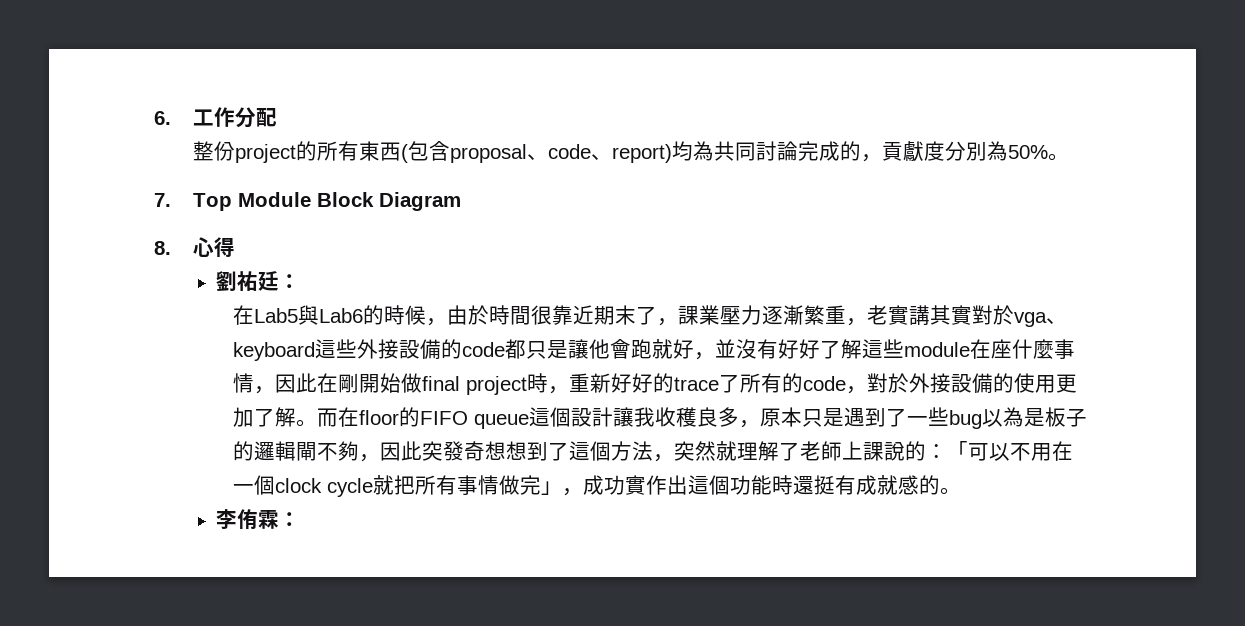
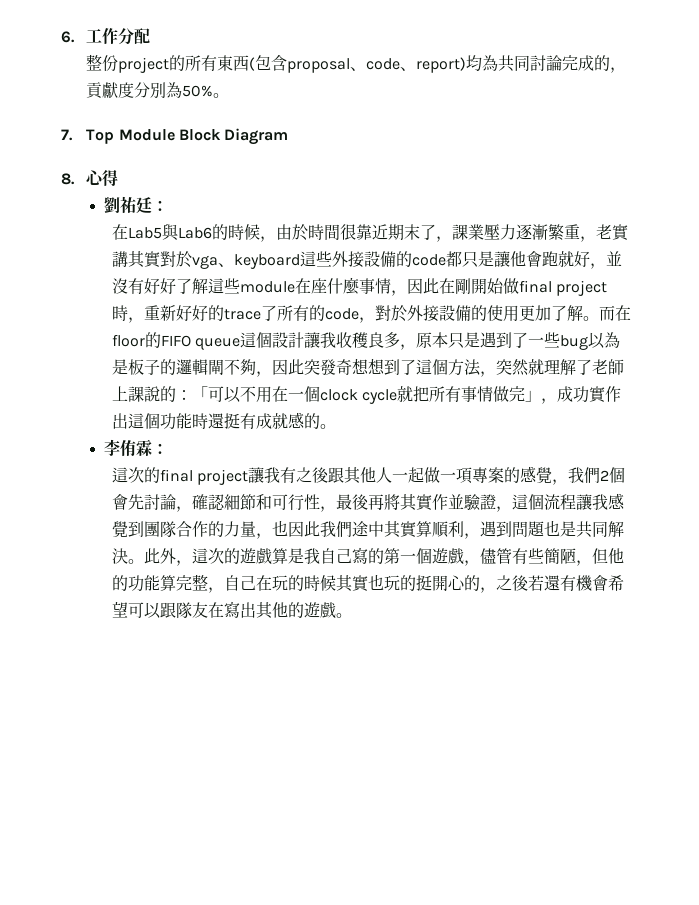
+ 這次的final project讓我有之後跟其他人一起做一項專案的感覺，我們2個會先討論，確認細節和可行性，最後再將其實作並驗證，這個流程讓我感覺到團隊合作的力量，也因此我們途中其實算順利，遇到問題也是共同解決。此外，這次的遊戲算是我自己寫的第一個遊戲，儘管有些簡陋，但他的功能算完整，自己在玩的時候其實也玩的挺開心的，之後若還有機會希望可以跟隊友在寫出其他的遊戲。

